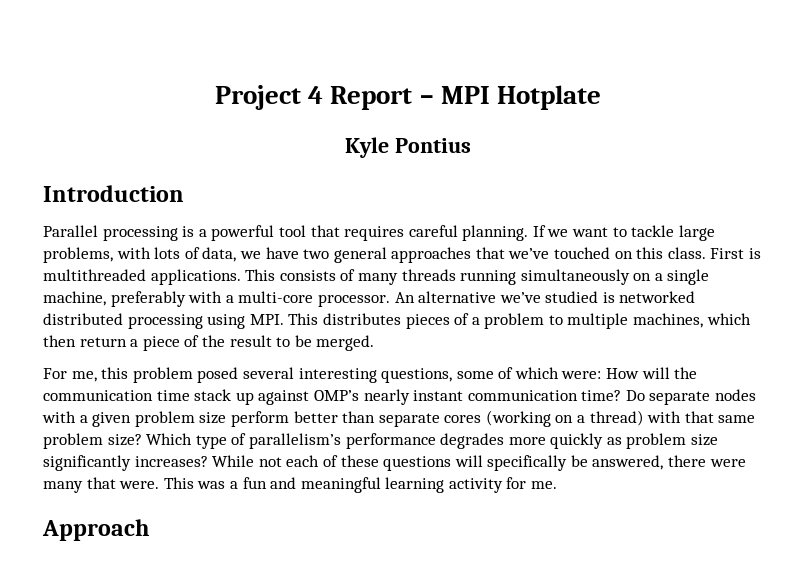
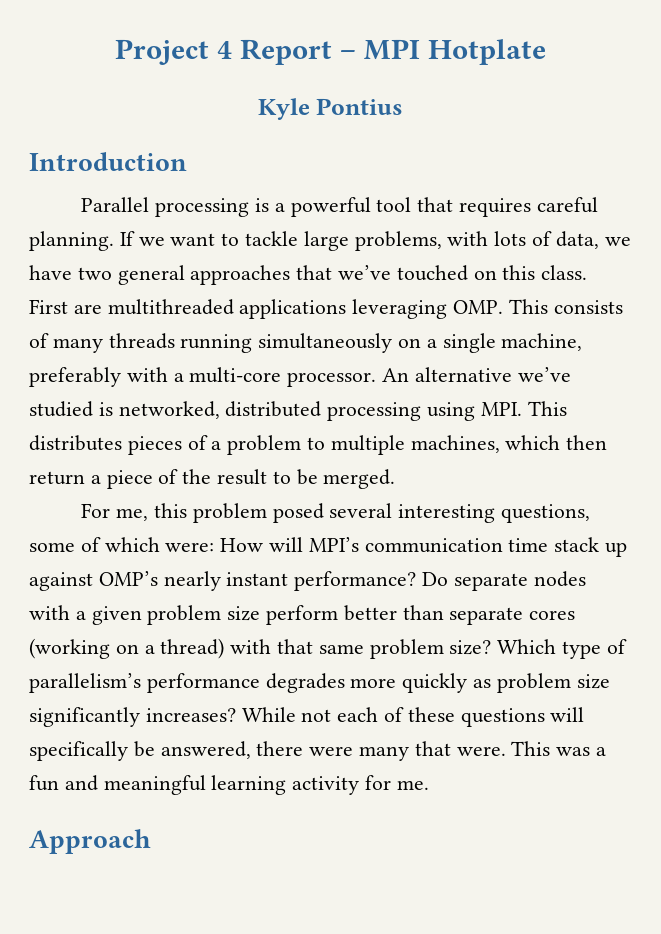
- First is multithreaded applications. This consists of many threads running simultaneously on a single machine, preferably with a multi-core processor.
+ First are multithreaded applications leveraging OMP. This consists of many threads running simultaneously on a single machine, preferably with a multi-core processor.
- An alternative we’ve studied is networked distributed processing using MPI. This distributes pieces of a problem to multiple machines, which then return a piece of the result to be merged.
+ An alternative we’ve studied is networked, distributed processing using MPI. This distributes pieces of a problem to multiple machines, which then return a piece of the result to be merged.
- For me, this problem posed several interesting questions, some of which were: How will the communication time stack up against OMP’s nearly instant communication time?
+ For me, this problem posed several interesting questions, some of which were: How will MPI’s communication time stack up against OMP’s nearly instant performance?

